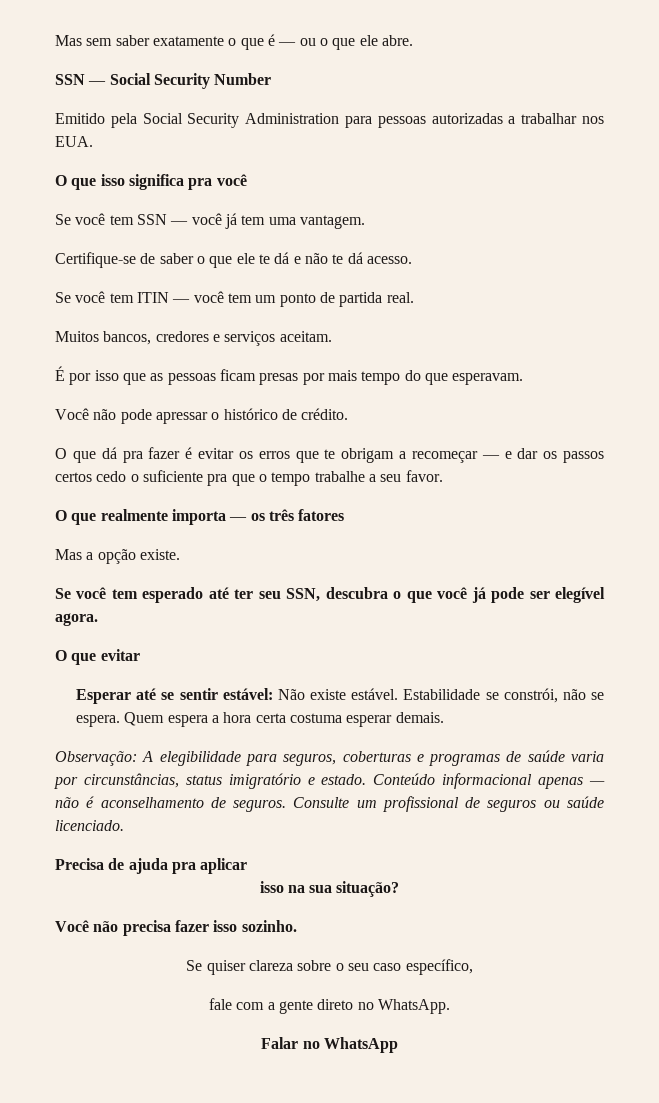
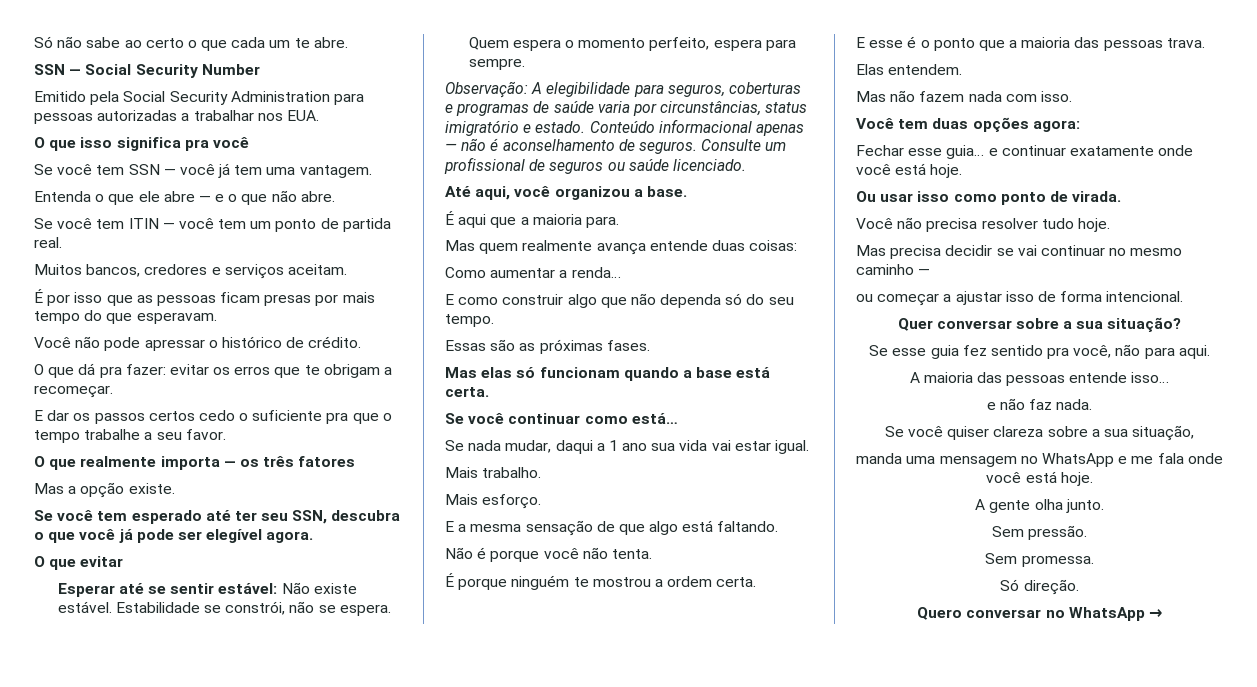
- Mas sem saber exatamente o que é — ou o que ele abre.
+ Só não sabe ao certo o que cada um te abre.
- Certifique-se de saber o que ele te dá e não te dá acesso.
+ Entenda o que ele abre — e o que não abre.
- O que dá pra fazer é evitar os erros que te obrigam a recomeçar — e dar os passos certos cedo o suficiente pra que o tempo trabalhe a seu favor.
+ O que dá pra fazer: evitar os erros que te obrigam a recomeçar.
+ E dar os passos certos cedo o suficiente pra que o tempo trabalhe a seu favor.
- Quem espera a hora certa costuma esperar demais.
+ Quem espera o momento perfeito, espera para sempre.
- Precisa de ajuda pra aplicar
- isso na sua situação?
- Você não precisa fazer isso sozinho.
- Se quiser clareza sobre o seu caso específico,
- fale com a gente direto no WhatsApp.
- Falar no WhatsApp
+ Até aqui, você organizou a base.
+ É aqui que a maioria para.
+ Mas quem realmente avança entende duas coisas:
+ Como aumentar a renda…
+ E como construir algo que não dependa só do seu tempo.
+ Essas são as próximas fases.
+ Mas elas só funcionam quando a base está certa.
+ Se você continuar como está…
+ Se nada mudar, daqui a 1 ano sua vida vai estar igual.
+ Mais trabalho.
+ Mais esforço.
+ E a mesma sensação de que algo está faltando.
+ Não é porque você não tenta.
+ É porque ninguém te mostrou a ordem certa.
+ E esse é o ponto que a maioria das pessoas trava.
+ Elas entendem.
+ Mas não fazem nada com isso.
+ Você tem duas opções agora:
+ Fechar esse guia… e continuar exatamente onde você está hoje.
+ Ou usar isso como ponto de virada.
+ Você não precisa resolver tudo hoje.
+ Mas precisa decidir se vai continuar no mesmo caminho —
+ ou começar a ajustar isso de forma intencional.
+ Quer conversar sobre a sua situação?
+ Se esse guia fez sentido pra você, não para aqui.
+ A maioria das pessoas entende isso…
+ e não faz nada.
+ Se você quiser clareza sobre a sua situação,
+ manda uma mensagem no WhatsApp e me fala onde você está hoje.
+ A gente olha junto.
+ Sem pressão.
+ Sem promessa.
+ Só direção.
+ Quero conversar no WhatsApp →

